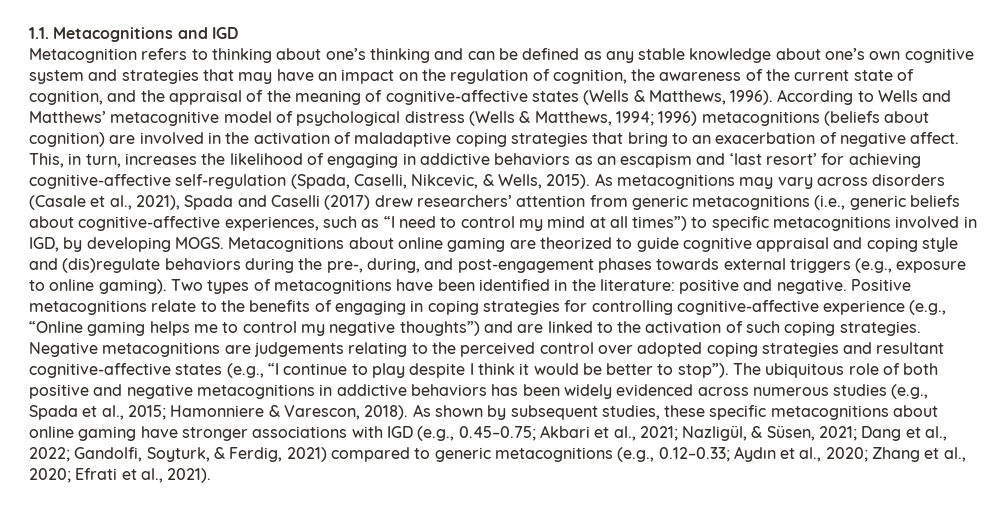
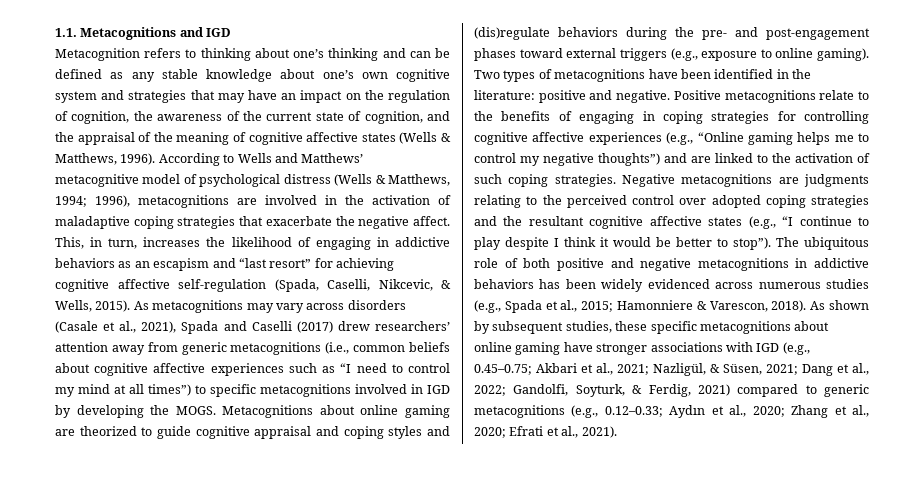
- Metacognition refers to thinking about one’s thinking and can be defined as any stable knowledge about one’s own cognitive system and strategies that may have an impact on the regulation of cognition, the awareness of the current state of cognition, and the appraisal of the meaning of cognitive-affective states (Wells & Matthews, 1996).
+ Metacognition refers to thinking about one’s thinking and can be defined as any stable knowledge about one’s own cognitive system and strategies that may have an impact on the regulation of cognition, the awareness of the current state of cognition, and the appraisal of the meaning of cognitive affective states (Wells & Matthews, 1996).
- According to Wells and Matthews’ metacognitive model of psychological distress (Wells & Matthews, 1994; 1996) metacognitions (beliefs about cognition) are involved in the activation of maladaptive coping strategies that bring to an exacerbation of negative affect.
+ According to Wells and Matthews’ metacognitive model of psychological distress (Wells & Matthews, 1994; 1996), metacognitions are involved in the activation of maladaptive coping strategies that exacerbate the negative affect.
- This, in turn, increases the likelihood of engaging in addictive behaviors as an escapism and ‘last resort’ for achieving cognitive-affective self-regulation (Spada, Caselli, Nikcevic, & Wells, 2015).
+ This, in turn, increases the likelihood of engaging in addictive behaviors as an escapism and “last resort” for achieving cognitive affective self-regulation (Spada, Caselli, Nikcevic, & Wells, 2015).
- As metacognitions may vary across disorders (Casale et al., 2021), Spada and Caselli (2017) drew researchers’ attention from generic metacognitions (i.e., generic beliefs about cognitive-affective experiences, such as “I need to control my mind at all times”) to specific metacognitions involved in IGD, by developing MOGS.
+ As metacognitions may vary across disorders (Casale et al., 2021), Spada and Caselli (2017) drew researchers’ attention away from generic metacognitions (i.e., common beliefs about cognitive affective experiences such as “I need to control my mind at all times”) to specific metacognitions involved in IGD by developing the MOGS.
- Metacognitions about online gaming are theorized to guide cognitive appraisal and coping style and (dis)regulate behaviors during the pre-, during, and post-engagement phases towards external triggers (e.g., exposure to online gaming).
+ Metacognitions about online gaming are theorized to guide cognitive appraisal and coping styles and (dis)regulate behaviors during the pre- and post-engagement phases toward external triggers (e.g., exposure to online gaming).
- Positive metacognitions relate to the benefits of engaging in coping strategies for controlling cognitive-affective experience (e.g., “Online gaming helps me to control my negative thoughts”) and are linked to the activation of such coping strategies.
+ Positive metacognitions relate to the benefits of engaging in coping strategies for controlling cognitive affective experiences (e.g., “Online gaming helps me to control my negative thoughts”) and are linked to the activation of such coping strategies.
- Negative metacognitions are judgements relating to the perceived control over adopted coping strategies and resultant cognitive-affective states (e.g., “I continue to play despite I think it would be better to stop”).
+ Negative metacognitions are judgments relating to the perceived control over adopted coping strategies and the resultant cognitive affective states (e.g., “I continue to play despite I think it would be better to stop”).

